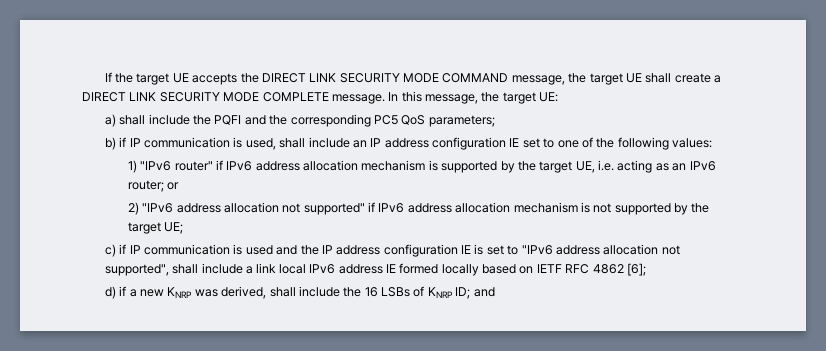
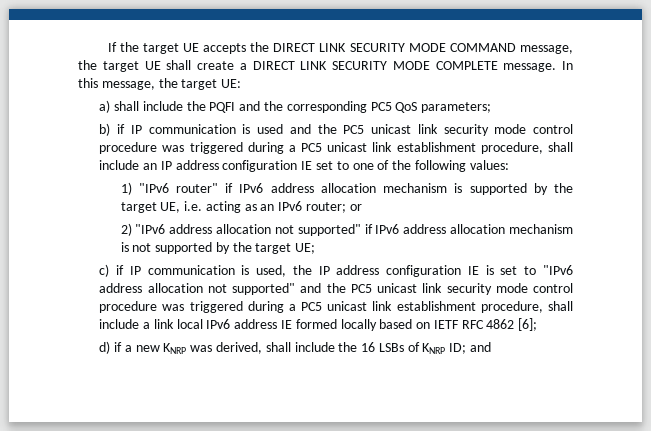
- b) if IP communication is used, shall include an IP address configuration IE set to one of the following values:
+ b) if IP communication is used and the PC5 unicast link security mode control procedure was triggered during a PC5 unicast link establishment procedure, shall include an IP address configuration IE set to one of the following values:
- c) if IP communication is used and the IP address configuration IE is set to "IPv6 address allocation not supported", shall include a link local IPv6 address IE formed locally based on IETF RFC 4862 [6];
+ c) if IP communication is used, the IP address configuration IE is set to "IPv6 address allocation not supported" and the PC5 unicast link security mode control procedure was triggered during a PC5 unicast link establishment procedure, shall include a link local IPv6 address IE formed locally based on IETF RFC 4862 [6];

